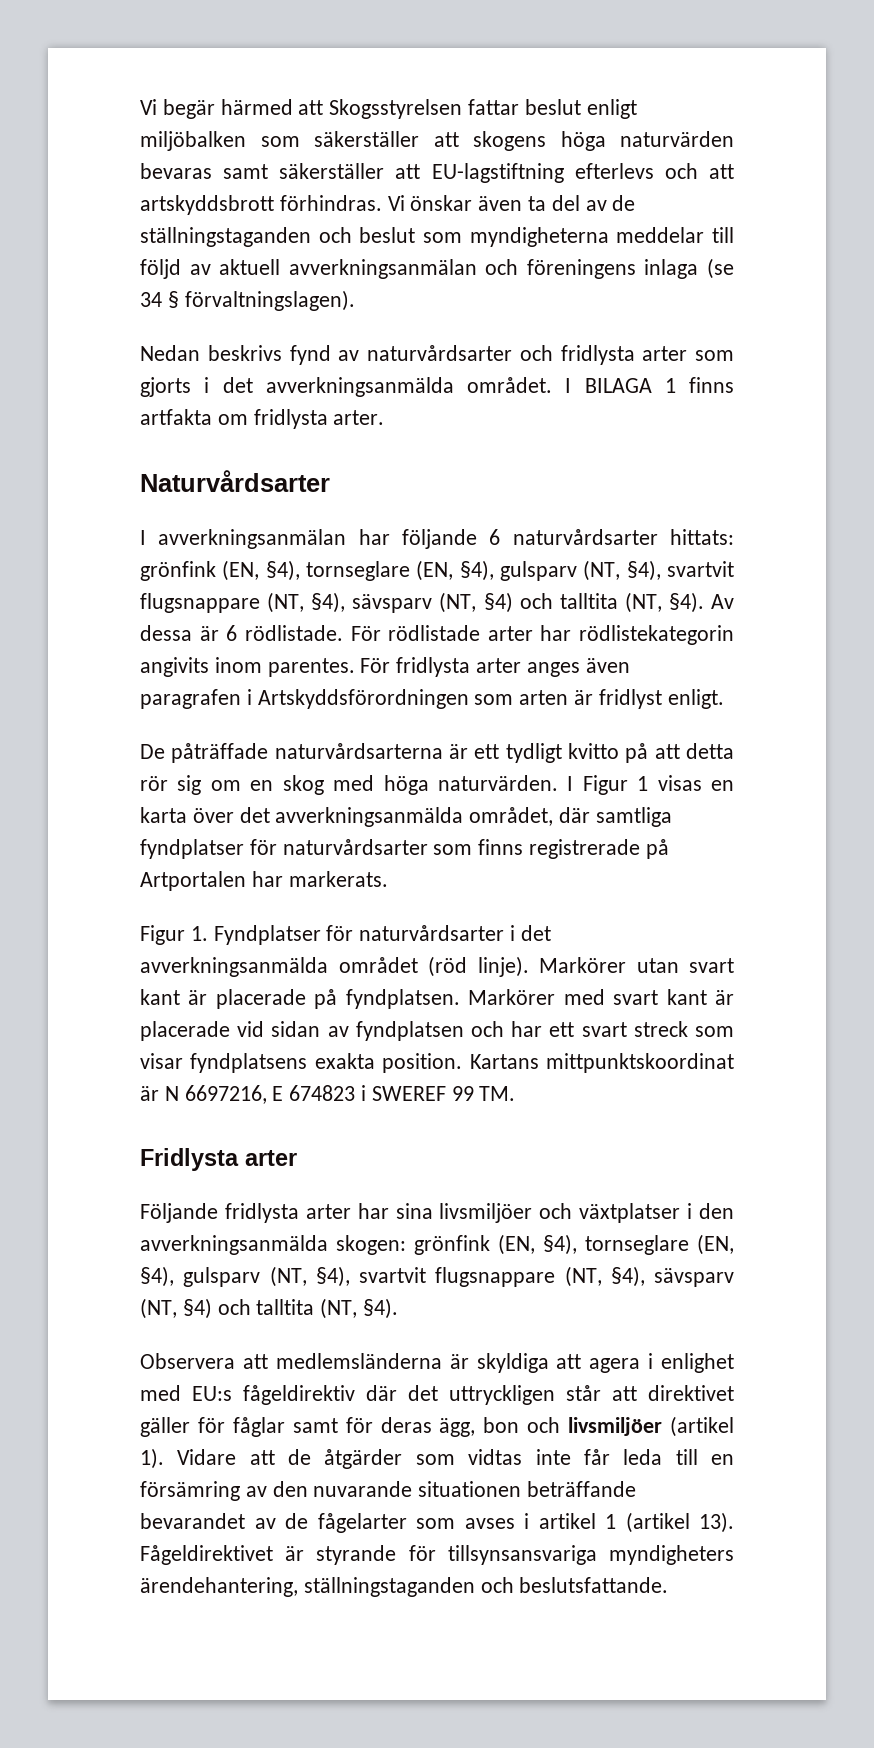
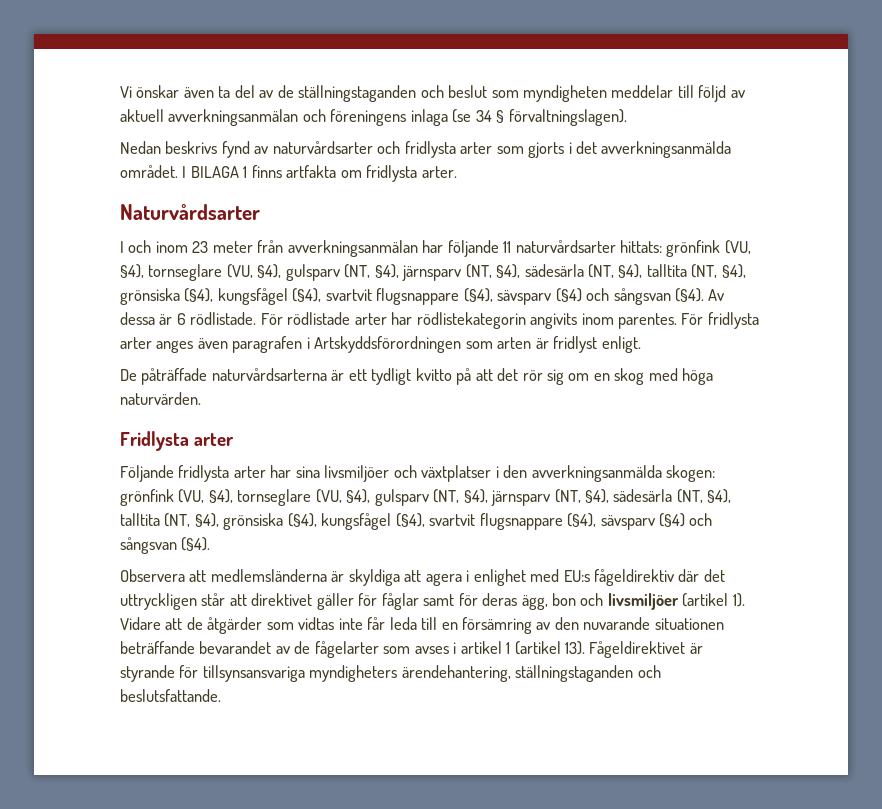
- Vi begär härmed att Skogsstyrelsen fattar beslut enligt miljöbalken som säkerställer att skogens höga naturvärden bevaras samt säkerställer att EU-lagstiftning efterlevs och att artskyddsbrott förhindras. Vi önskar även ta del av de ställningstaganden och beslut som myndigheterna meddelar till följd av aktuell avverkningsanmälan och föreningens inlaga (se 34 § förvaltningslagen).
+ Vi önskar även ta del av de ställningstaganden och beslut som myndigheten meddelar till följd av aktuell avverkningsanmälan och föreningens inlaga (se 34 § förvaltningslagen).
- I avverkningsanmälan har följande 6 naturvårdsarter hittats: grönfink (EN, §4), tornseglare (EN, §4), gulsparv (NT, §4), svartvit flugsnappare (NT, §4), sävsparv (NT, §4) och talltita (NT, §4).
+ I och inom 23 meter från avverkningsanmälan har följande 11 naturvårdsarter hittats: grönfink (VU, §4), tornseglare (VU, §4), gulsparv (NT, §4), järnsparv (NT, §4), sädesärla (NT, §4), talltita (NT, §4), grönsiska (§4), kungsfågel (§4), svartvit flugsnappare (§4), sävsparv (§4) och sångsvan (§4).
- De påträffade naturvårdsarterna är ett tydligt kvitto på att detta rör sig om en skog med höga naturvärden. I Figur 1 visas en karta över det avverkningsanmälda området, där samtliga fyndplatser för naturvårdsarter som finns registrerade på Artportalen har markerats.
- Figur 1. Fyndplatser för naturvårdsarter i det avverkningsanmälda området (röd linje). Markörer utan svart kant är placerade på fyndplatsen. Markörer med svart kant är placerade vid sidan av fyndplatsen och har ett svart streck som visar fyndplatsens exakta position. Kartans mittpunktskoordinat är N 6697216, E 674823 i SWEREF 99 TM.
+ De påträffade naturvårdsarterna är ett tydligt kvitto på att det rör sig om en skog med höga naturvärden.
- Följande fridlysta arter har sina livsmiljöer och växtplatser i den avverkningsanmälda skogen: grönfink (EN, §4), tornseglare (EN, §4), gulsparv (NT, §4), svartvit flugsnappare (NT, §4), sävsparv (NT, §4) och talltita (NT, §4).
+ Följande fridlysta arter har sina livsmiljöer och växtplatser i den avverkningsanmälda skogen: grönfink (VU, §4), tornseglare (VU, §4), gulsparv (NT, §4), järnsparv (NT, §4), sädesärla (NT, §4), talltita (NT, §4), grönsiska (§4), kungsfågel (§4), svartvit flugsnappare (§4), sävsparv (§4) och sångsvan (§4).

